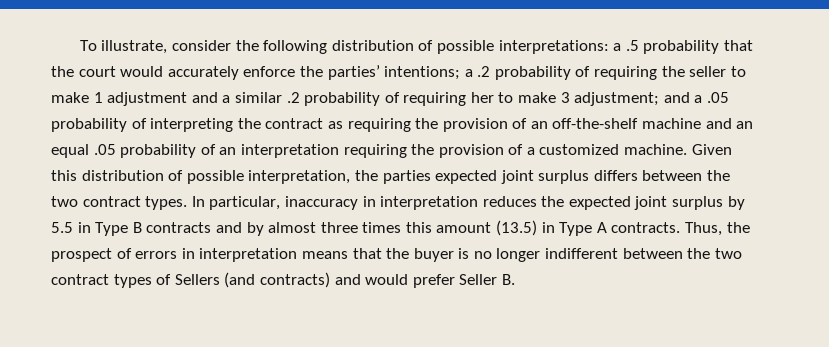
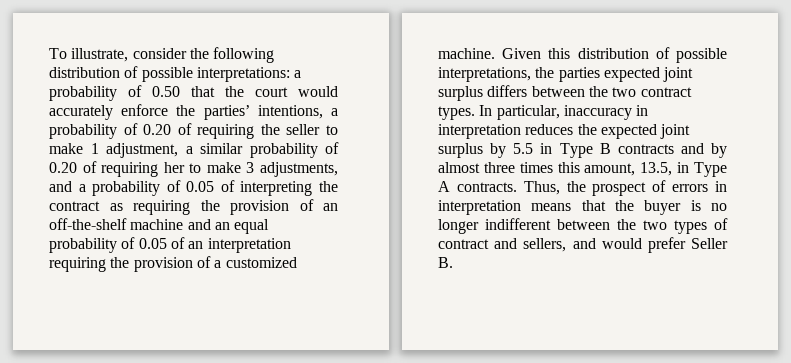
- To illustrate, consider the following distribution of possible interpretations: a .5 probability that the court would accurately enforce the parties’ intentions; a .2 probability of requiring the seller to make 1 adjustment and a similar .2 probability of requiring her to make 3 adjustment; and a .05 probability of interpreting the contract as requiring the provision of an off-the-shelf machine and an equal .05 probability of an interpretation requiring the provision of a customized machine.
+ To illustrate, consider the following distribution of possible interpretations: a probability of 0.50 that the court would accurately enforce the parties’ intentions, a probability of 0.20 of requiring the seller to make 1 adjustment, a similar probability of 0.20 of requiring her to make 3 adjustments, and a probability of 0.05 of interpreting the contract as requiring the provision of an off-the-shelf machine and an equal probability of 0.05 of an interpretation requiring the provision of a customized machine.
- Given this distribution of possible interpretation, the parties expected joint surplus differs between the two contract types.
+ Given this distribution of possible interpretations, the parties expected joint surplus differs between the two contract types.
- In particular, inaccuracy in interpretation reduces the expected joint surplus by 5.5 in Type B contracts and by almost three times this amount (13.5) in Type A contracts.
+ In particular, inaccuracy in interpretation reduces the expected joint surplus by 5.5 in Type B contracts and by almost three times this amount, 13.5, in Type A contracts.
- Thus, the prospect of errors in interpretation means that the buyer is no longer indifferent between the two contract types of Sellers (and contracts) and would prefer Seller B.
+ Thus, the prospect of errors in interpretation means that the buyer is no longer indifferent between the two types of contract and sellers, and would prefer Seller B.

